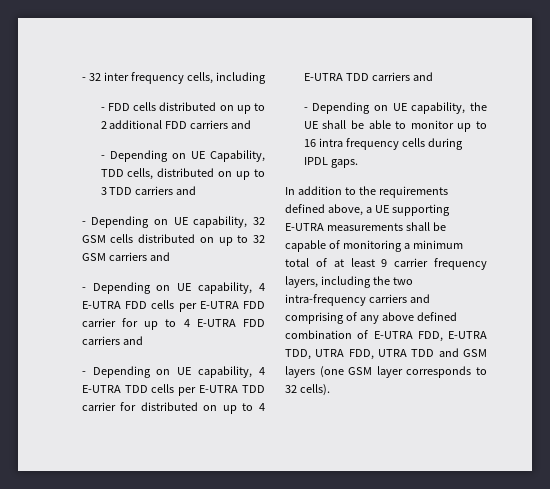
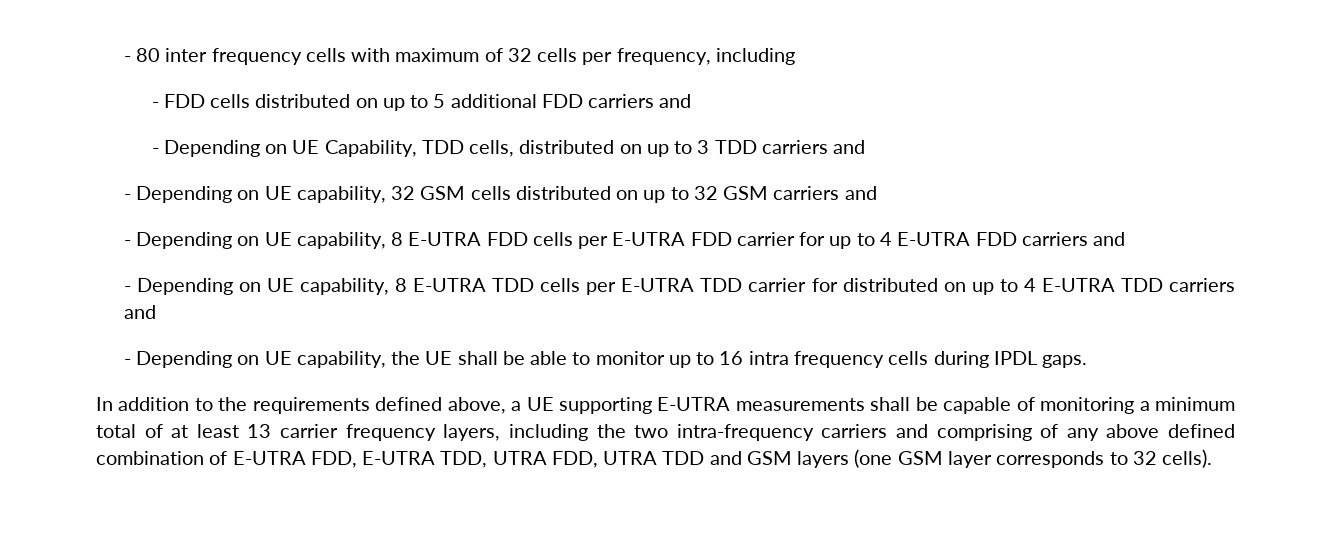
- - 32 inter frequency cells, including
+ - 80 inter frequency cells with maximum of 32 cells per frequency, including
- - FDD cells distributed on up to 2 additional FDD carriers and
+ - FDD cells distributed on up to 5 additional FDD carriers and
- - Depending on UE capability, 4 E-UTRA FDD cells per E-UTRA FDD carrier for up to 4 E-UTRA FDD carriers and
+ - Depending on UE capability, 8 E-UTRA FDD cells per E-UTRA FDD carrier for up to 4 E-UTRA FDD carriers and
- - Depending on UE capability, 4 E-UTRA TDD cells per E-UTRA TDD carrier for distributed on up to 4 E-UTRA TDD carriers and
+ - Depending on UE capability, 8 E-UTRA TDD cells per E-UTRA TDD carrier for distributed on up to 4 E-UTRA TDD carriers and
- In addition to the requirements defined above, a UE supporting E-UTRA measurements shall be capable of monitoring a minimum total of at least 9 carrier frequency layers, including the two intra-frequency carriers and comprising of any above defined combination of E-UTRA FDD, E-UTRA TDD, UTRA FDD, UTRA TDD and GSM layers (one GSM layer corresponds to 32 cells).
+ In addition to the requirements defined above, a UE supporting E-UTRA measurements shall be capable of monitoring a minimum total of at least 13 carrier frequency layers, including the two intra-frequency carriers and comprising of any above defined combination of E-UTRA FDD, E-UTRA TDD, UTRA FDD, UTRA TDD and GSM layers (one GSM layer corresponds to 32 cells).

